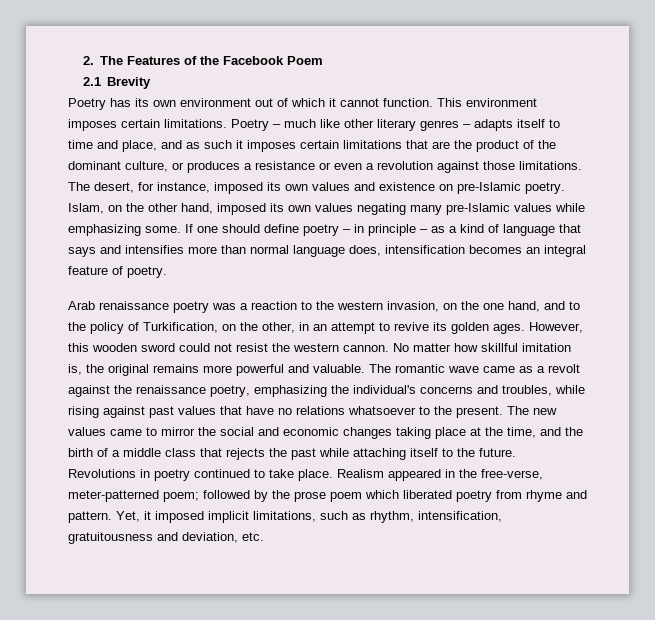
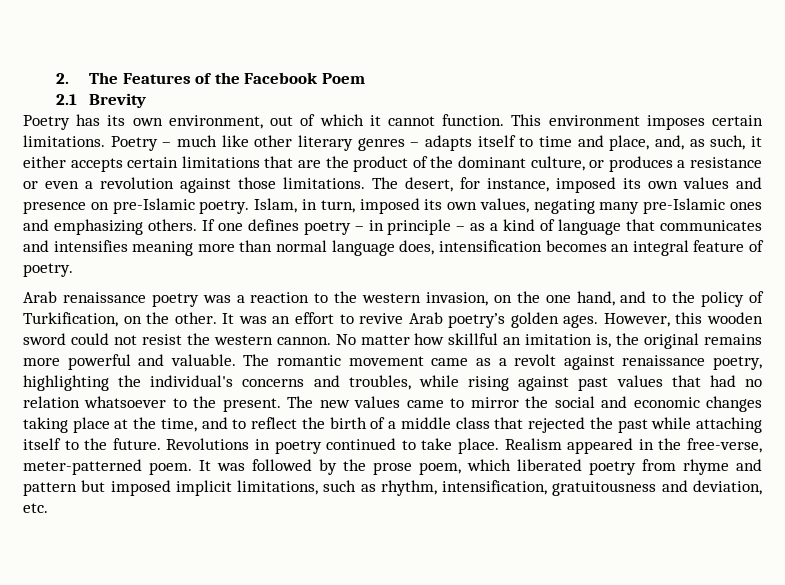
- Poetry has its own environment out of which it cannot function.
+ Poetry has its own environment, out of which it cannot function.
- Poetry – much like other literary genres – adapts itself to time and place, and as such it imposes certain limitations that are the product of the dominant culture, or produces a resistance or even a revolution against those limitations.
+ Poetry – much like other literary genres – adapts itself to time and place, and, as such, it either accepts certain limitations that are the product of the dominant culture, or produces a resistance or even a revolution against those limitations.
- The desert, for instance, imposed its own values and existence on pre-Islamic poetry.
+ The desert, for instance, imposed its own values and presence on pre-Islamic poetry.
- Islam, on the other hand, imposed its own values negating many pre-Islamic values while emphasizing some. If one should define poetry – in principle – as a kind of language that says and intensifies more than normal language does, intensification becomes an integral feature of poetry.
+ Islam, in turn, imposed its own values, negating many pre-Islamic ones and emphasizing others. If one defines poetry – in principle – as a kind of language that communicates and intensifies meaning more than normal language does, intensification becomes an integral feature of poetry.
- Arab renaissance poetry was a reaction to the western invasion, on the one hand, and to the policy of Turkification, on the other, in an attempt to revive its golden ages.
+ Arab renaissance poetry was a reaction to the western invasion, on the one hand, and to the policy of Turkification, on the other. It was an effort to revive Arab poetry’s golden ages.
- No matter how skillful imitation is, the original remains more powerful and valuable.
+ No matter how skillful an imitation is, the original remains more powerful and valuable.
- The romantic wave came as a revolt against the renaissance poetry, emphasizing the individual's concerns and troubles, while rising against past values that have no relations whatsoever to the present.
+ The romantic movement came as a revolt against renaissance poetry, highlighting the individual's concerns and troubles, while rising against past values that had no relation whatsoever to the present.
- The new values came to mirror the social and economic changes taking place at the time, and the birth of a middle class that rejects the past while attaching itself to the future.
+ The new values came to mirror the social and economic changes taking place at the time, and to reflect the birth of a middle class that rejected the past while attaching itself to the future.
- Realism appeared in the free-verse, meter-patterned poem; followed by the prose poem which liberated poetry from rhyme and pattern. Yet, it imposed implicit limitations, such as rhythm, intensification, gratuitousness and deviation, etc.
+ Realism appeared in the free-verse, meter-patterned poem. It was followed by the prose poem, which liberated poetry from rhyme and pattern but imposed implicit limitations, such as rhythm, intensification, gratuitousness and deviation, etc.

